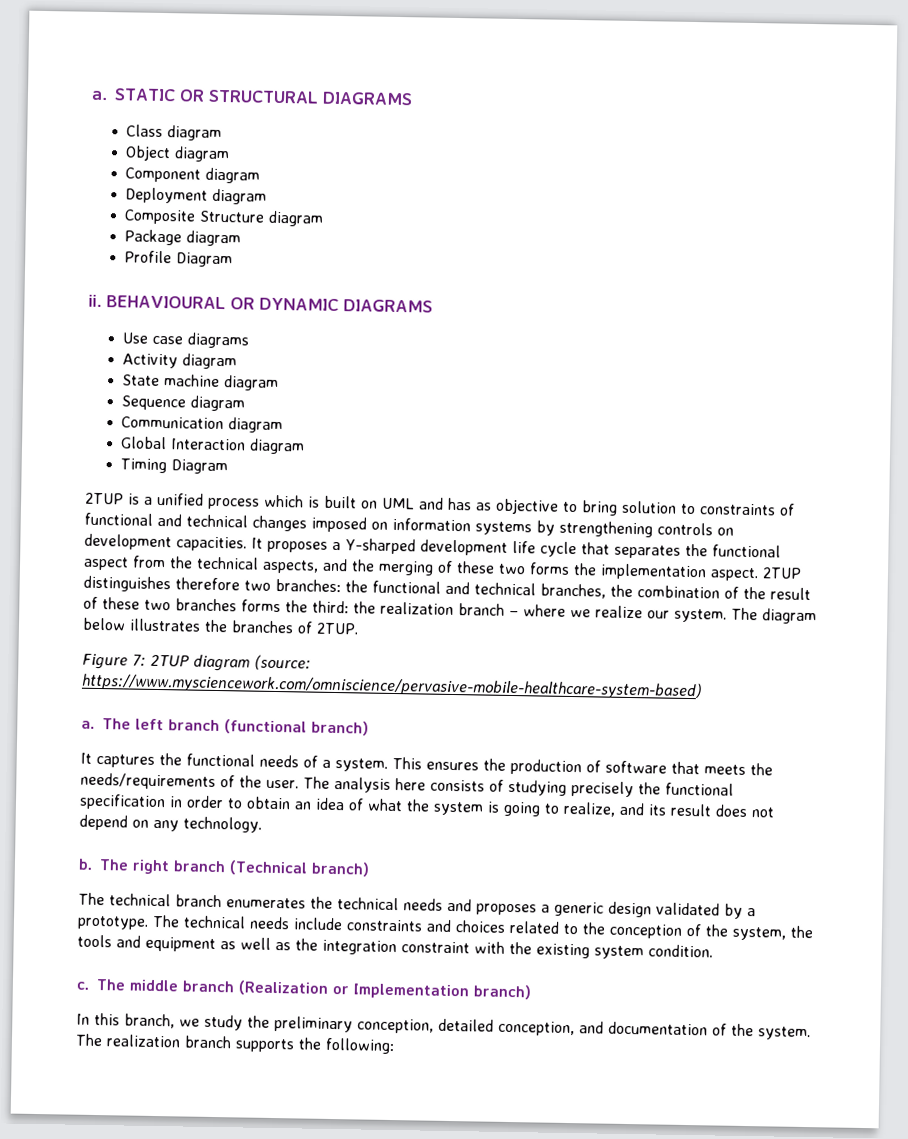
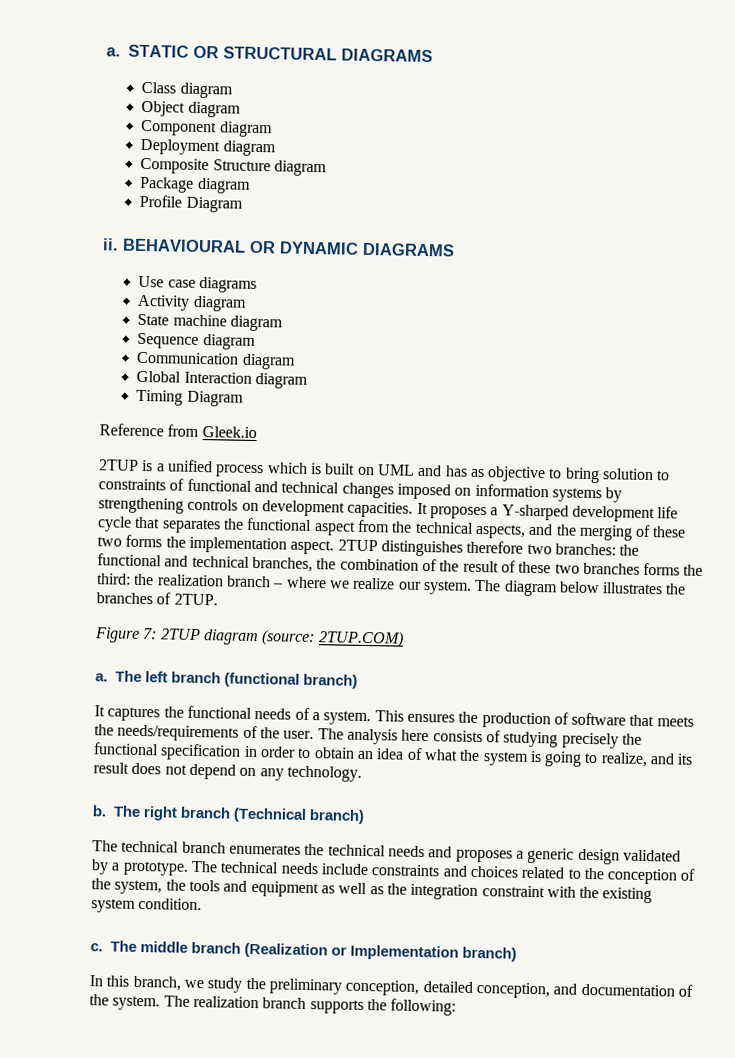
+ Reference from Gleek.io
- Figure 7: 2TUP diagram (source: https://www.mysciencework.com/omniscience/pervasive-mobile-healthcare-system-based)
+ Figure 7: 2TUP diagram (source: 2TUP.COM)

